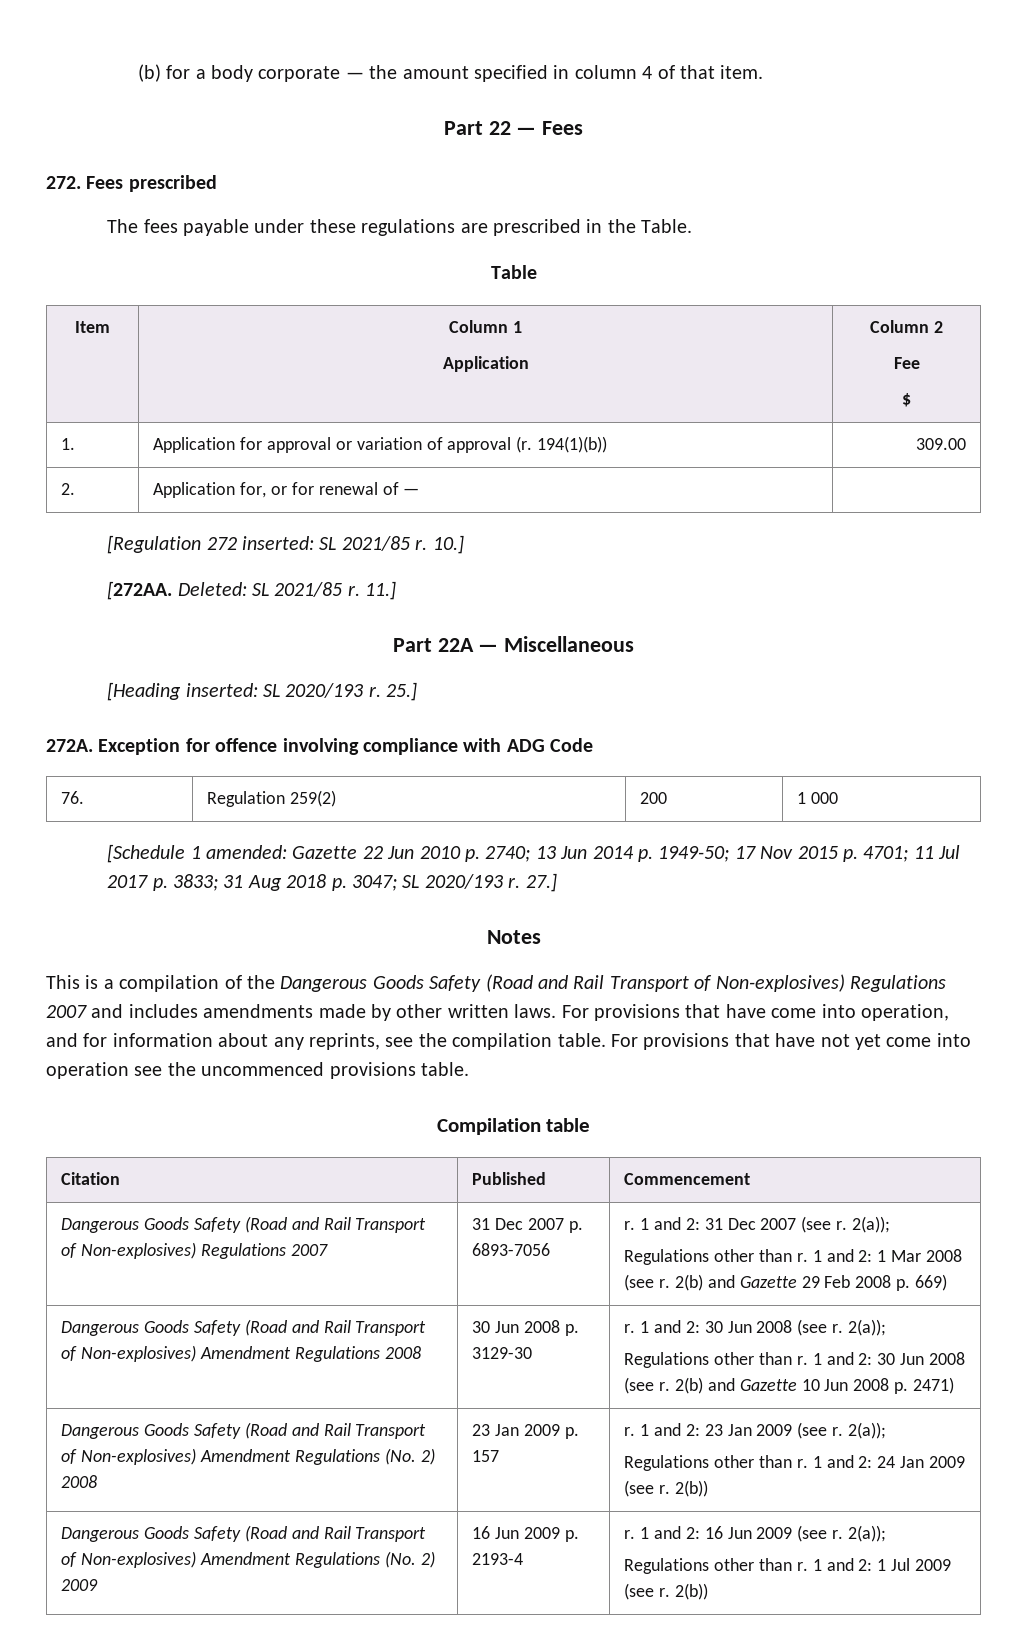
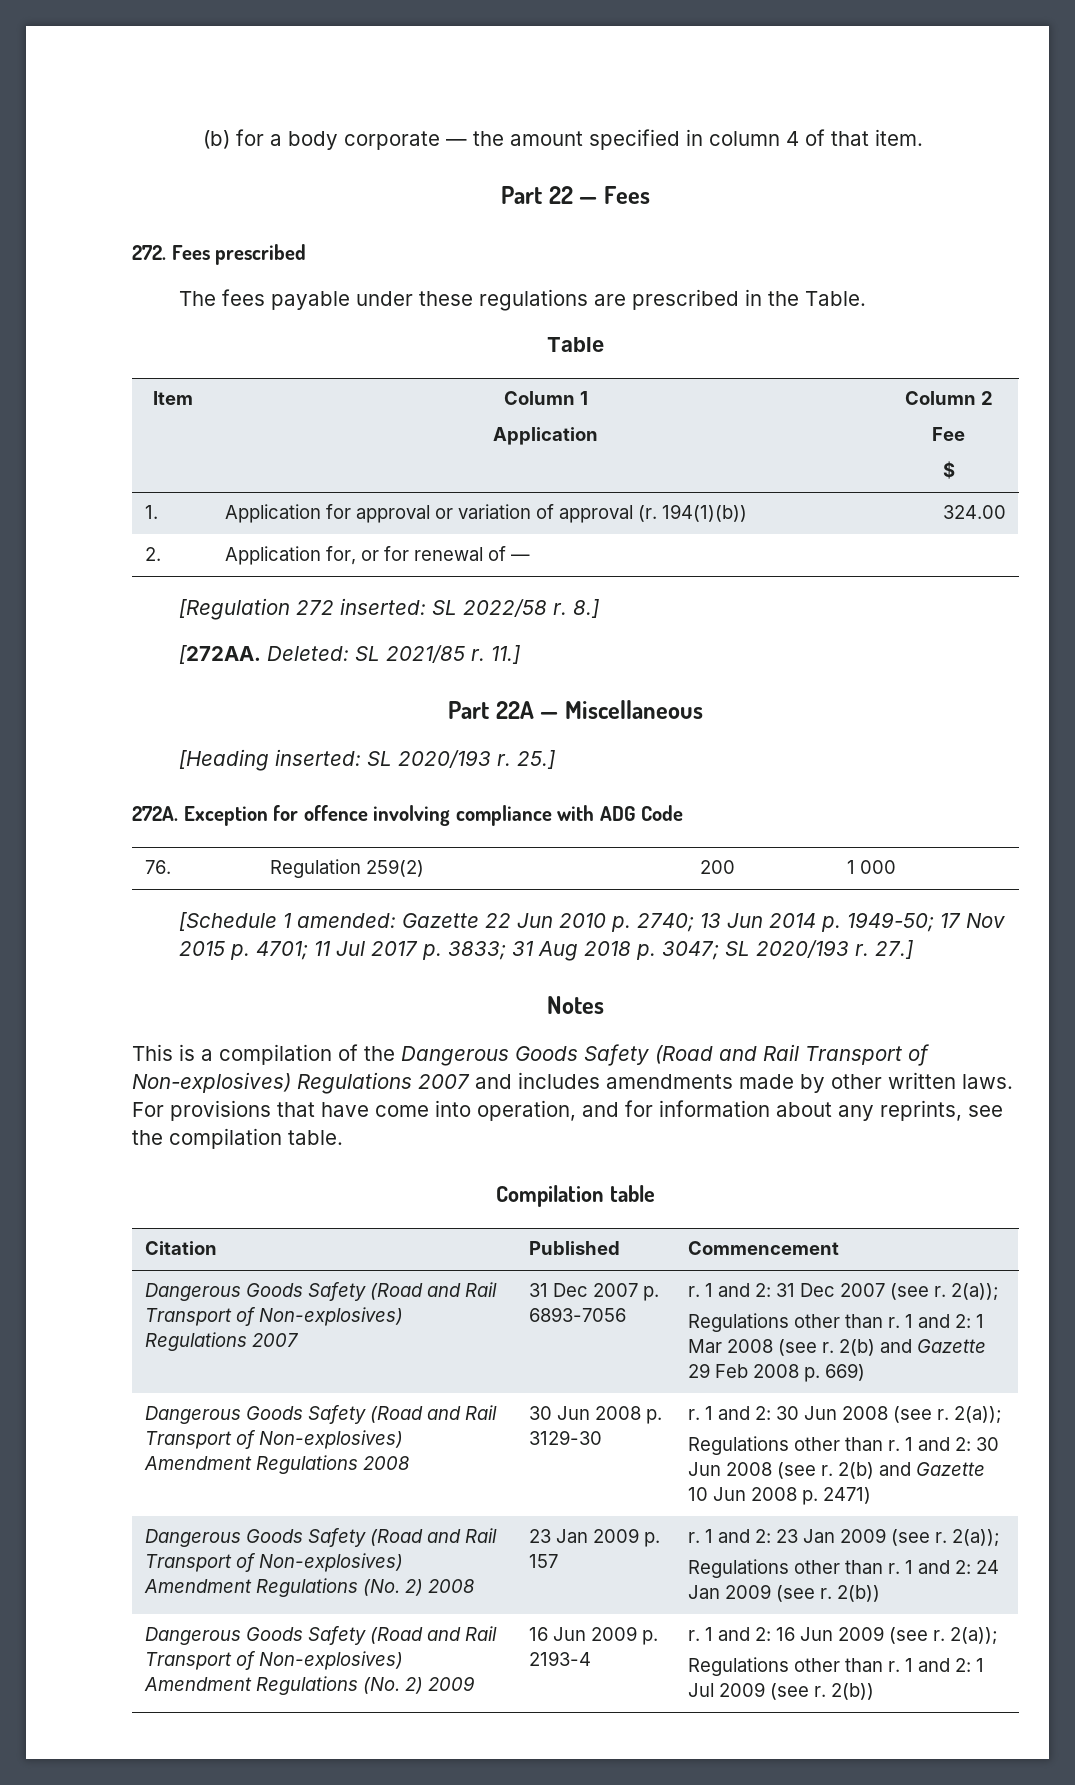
- 1. | Application for approval or variation of approval (r. 194(1)(b)) | 309.00
+ 1. | Application for approval or variation of approval (r. 194(1)(b)) | 324.00
- [Regulation 272 inserted: SL 2021/85 r. 10.]
+ [Regulation 272 inserted: SL 2022/58 r. 8.]
- For provisions that have not yet come into operation see the uncommenced provisions table.

